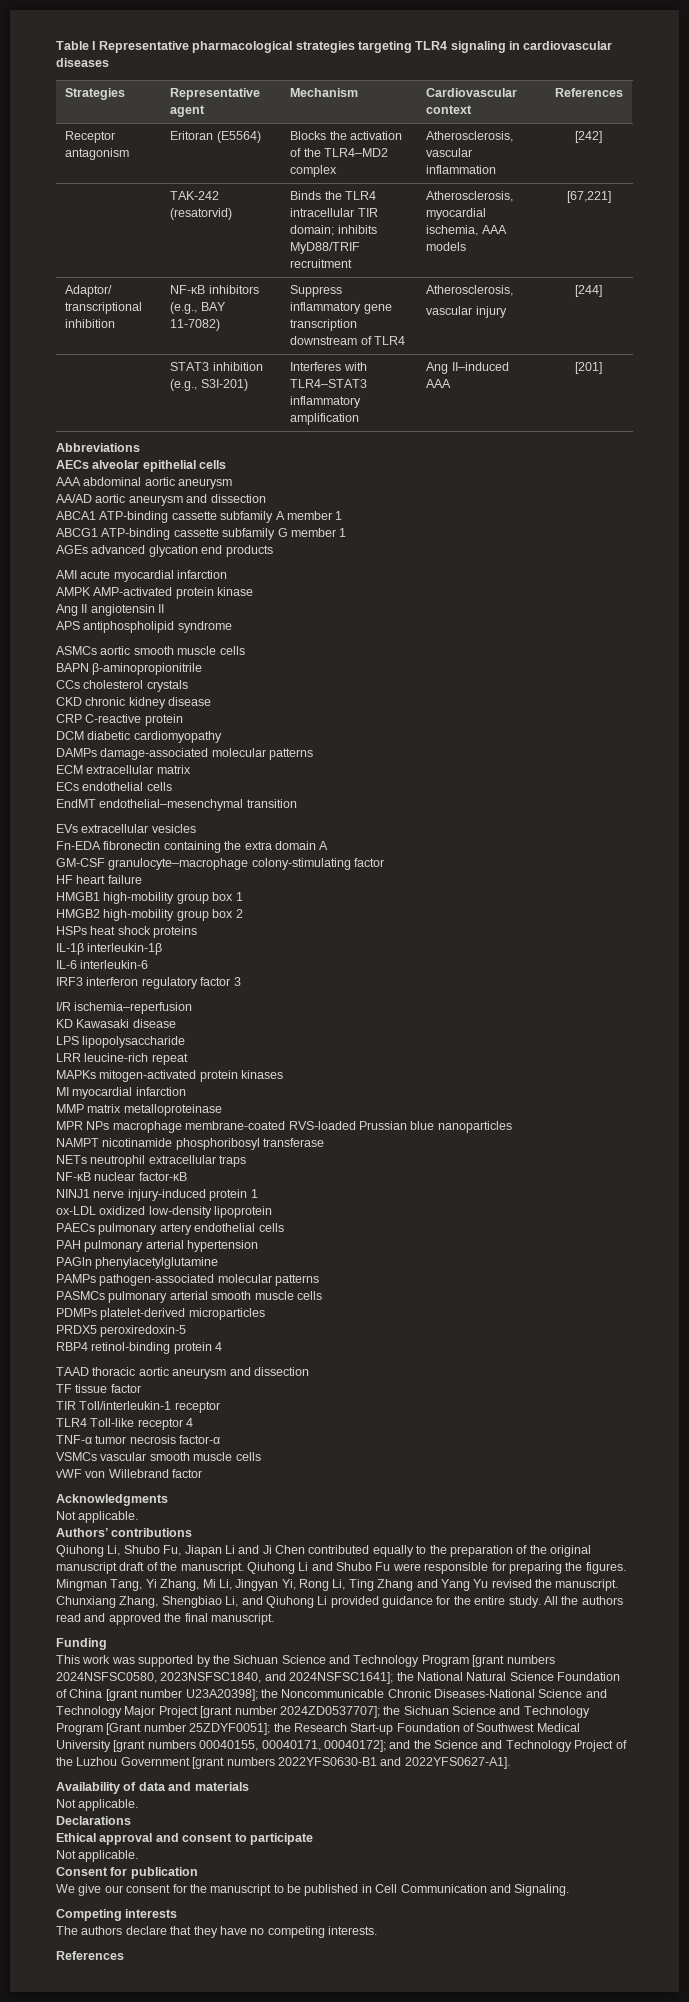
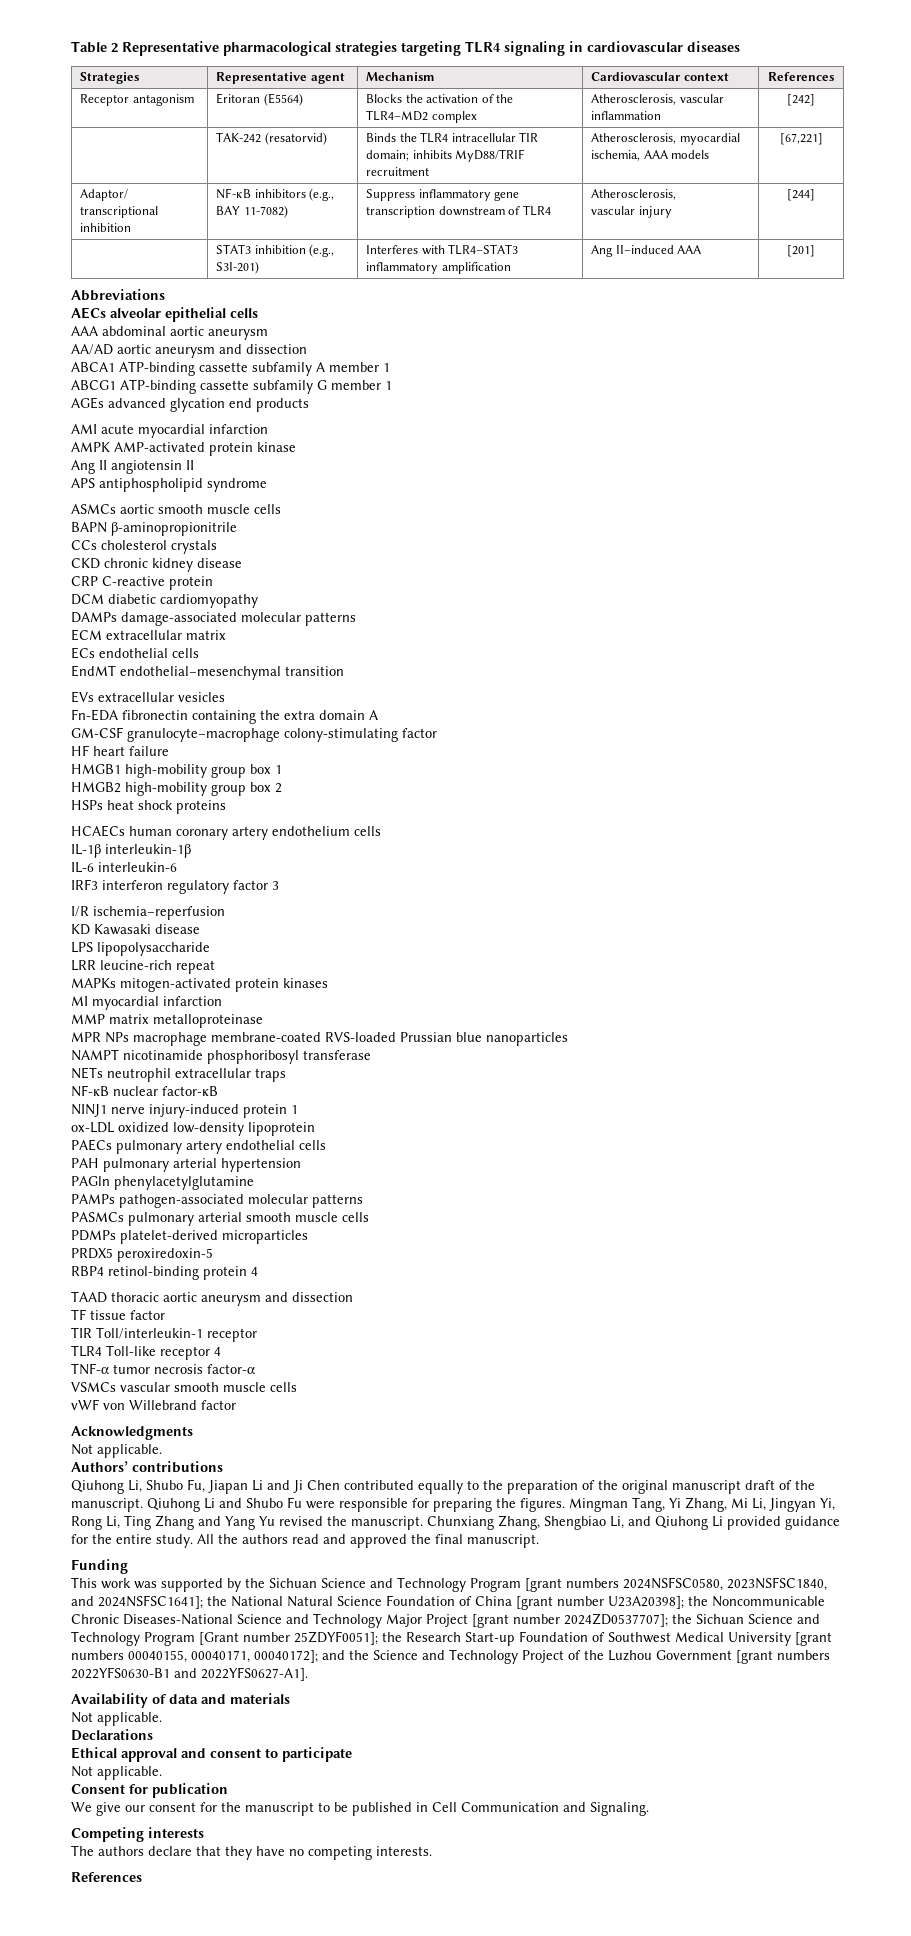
- Table I Representative pharmacological strategies targeting TLR4 signaling in cardiovascular diseases
+ Table 2 Representative pharmacological strategies targeting TLR4 signaling in cardiovascular diseases
+ HCAECs human coronary artery endothelium cells

